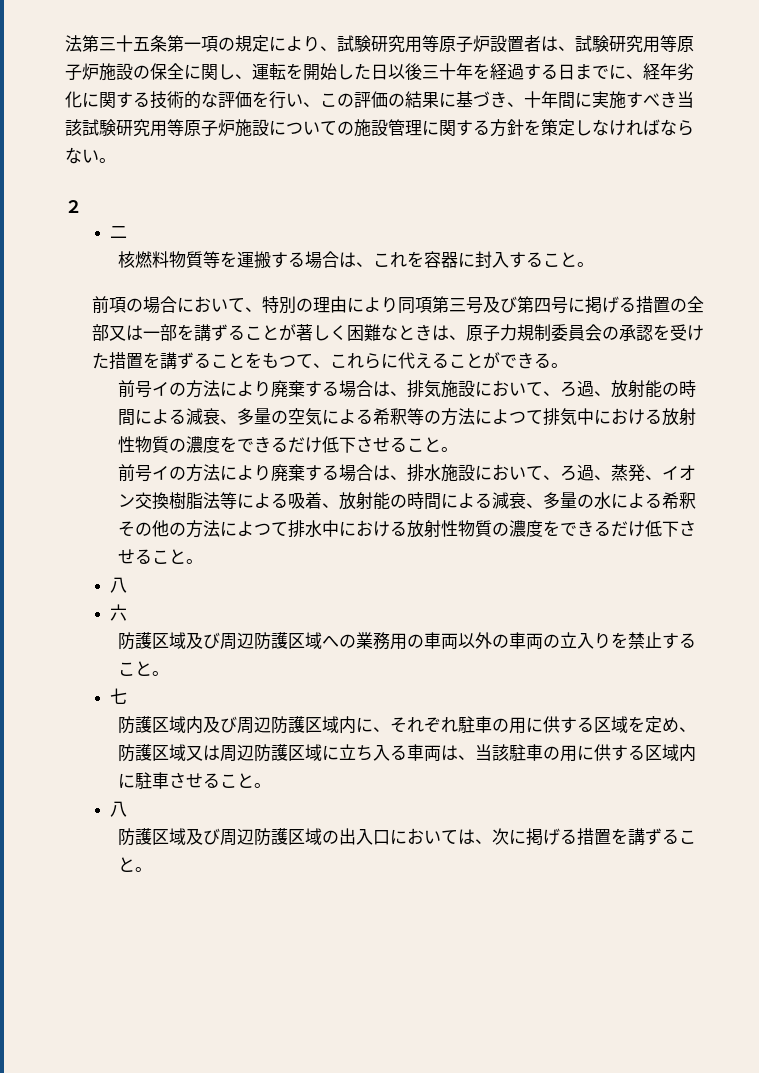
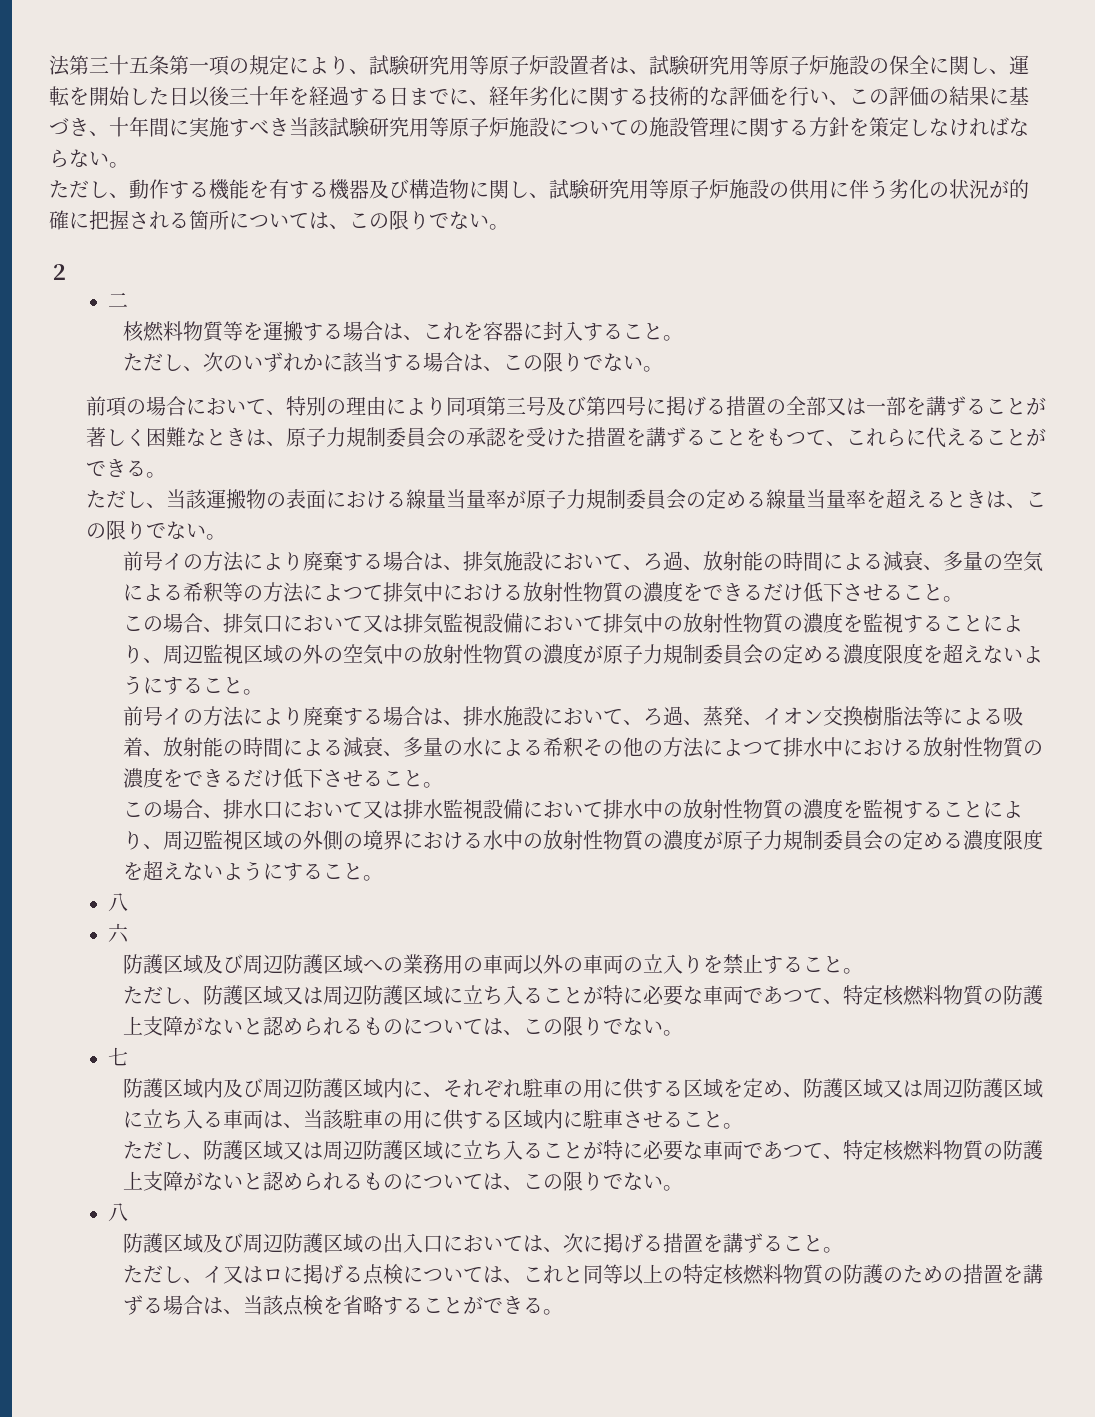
+ ただし、動作する機能を有する機器及び構造物に関し、試験研究用等原子炉施設の供用に伴う劣化の状況が的確に把握される箇所については、この限りでない。
+ ただし、次のいずれかに該当する場合は、この限りでない。
+ ただし、当該運搬物の表面における線量当量率が原子力規制委員会の定める線量当量率を超えるときは、この限りでない。
+ この場合、排気口において又は排気監視設備において排気中の放射性物質の濃度を監視することにより、周辺監視区域の外の空気中の放射性物質の濃度が原子力規制委員会の定める濃度限度を超えないようにすること。
+ この場合、排水口において又は排水監視設備において排水中の放射性物質の濃度を監視することにより、周辺監視区域の外側の境界における水中の放射性物質の濃度が原子力規制委員会の定める濃度限度を超えないようにすること。
  防護区域及び周辺防護区域への業務用の車両以外の車両の立入りを禁止すること。
+ ただし、防護区域又は周辺防護区域に立ち入ることが特に必要な車両であつて、特定核燃料物質の防護上支障がないと認められるものについては、この限りでない。
  防護区域内及び周辺防護区域内に、それぞれ駐車の用に供する区域を定め、防護区域又は周辺防護区域に立ち入る車両は、当該駐車の用に供する区域内に駐車させること。
+ ただし、防護区域又は周辺防護区域に立ち入ることが特に必要な車両であつて、特定核燃料物質の防護上支障がないと認められるものについては、この限りでない。
+ ただし、イ又はロに掲げる点検については、これと同等以上の特定核燃料物質の防護のための措置を講ずる場合は、当該点検を省略することができる。

